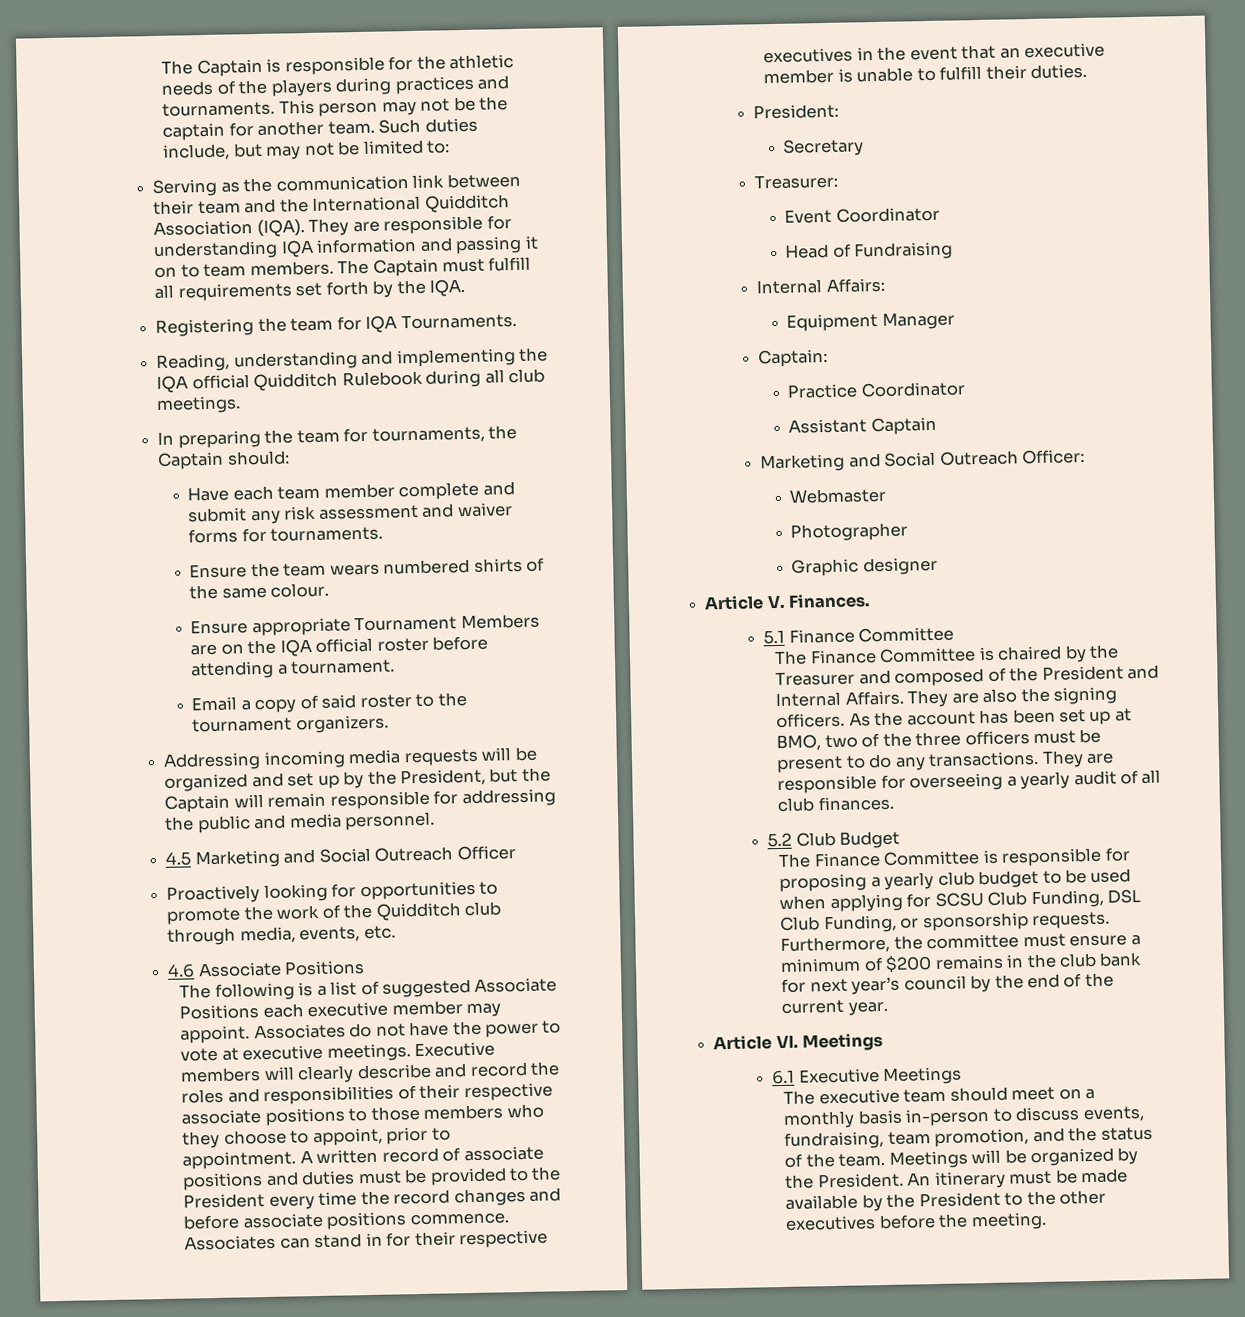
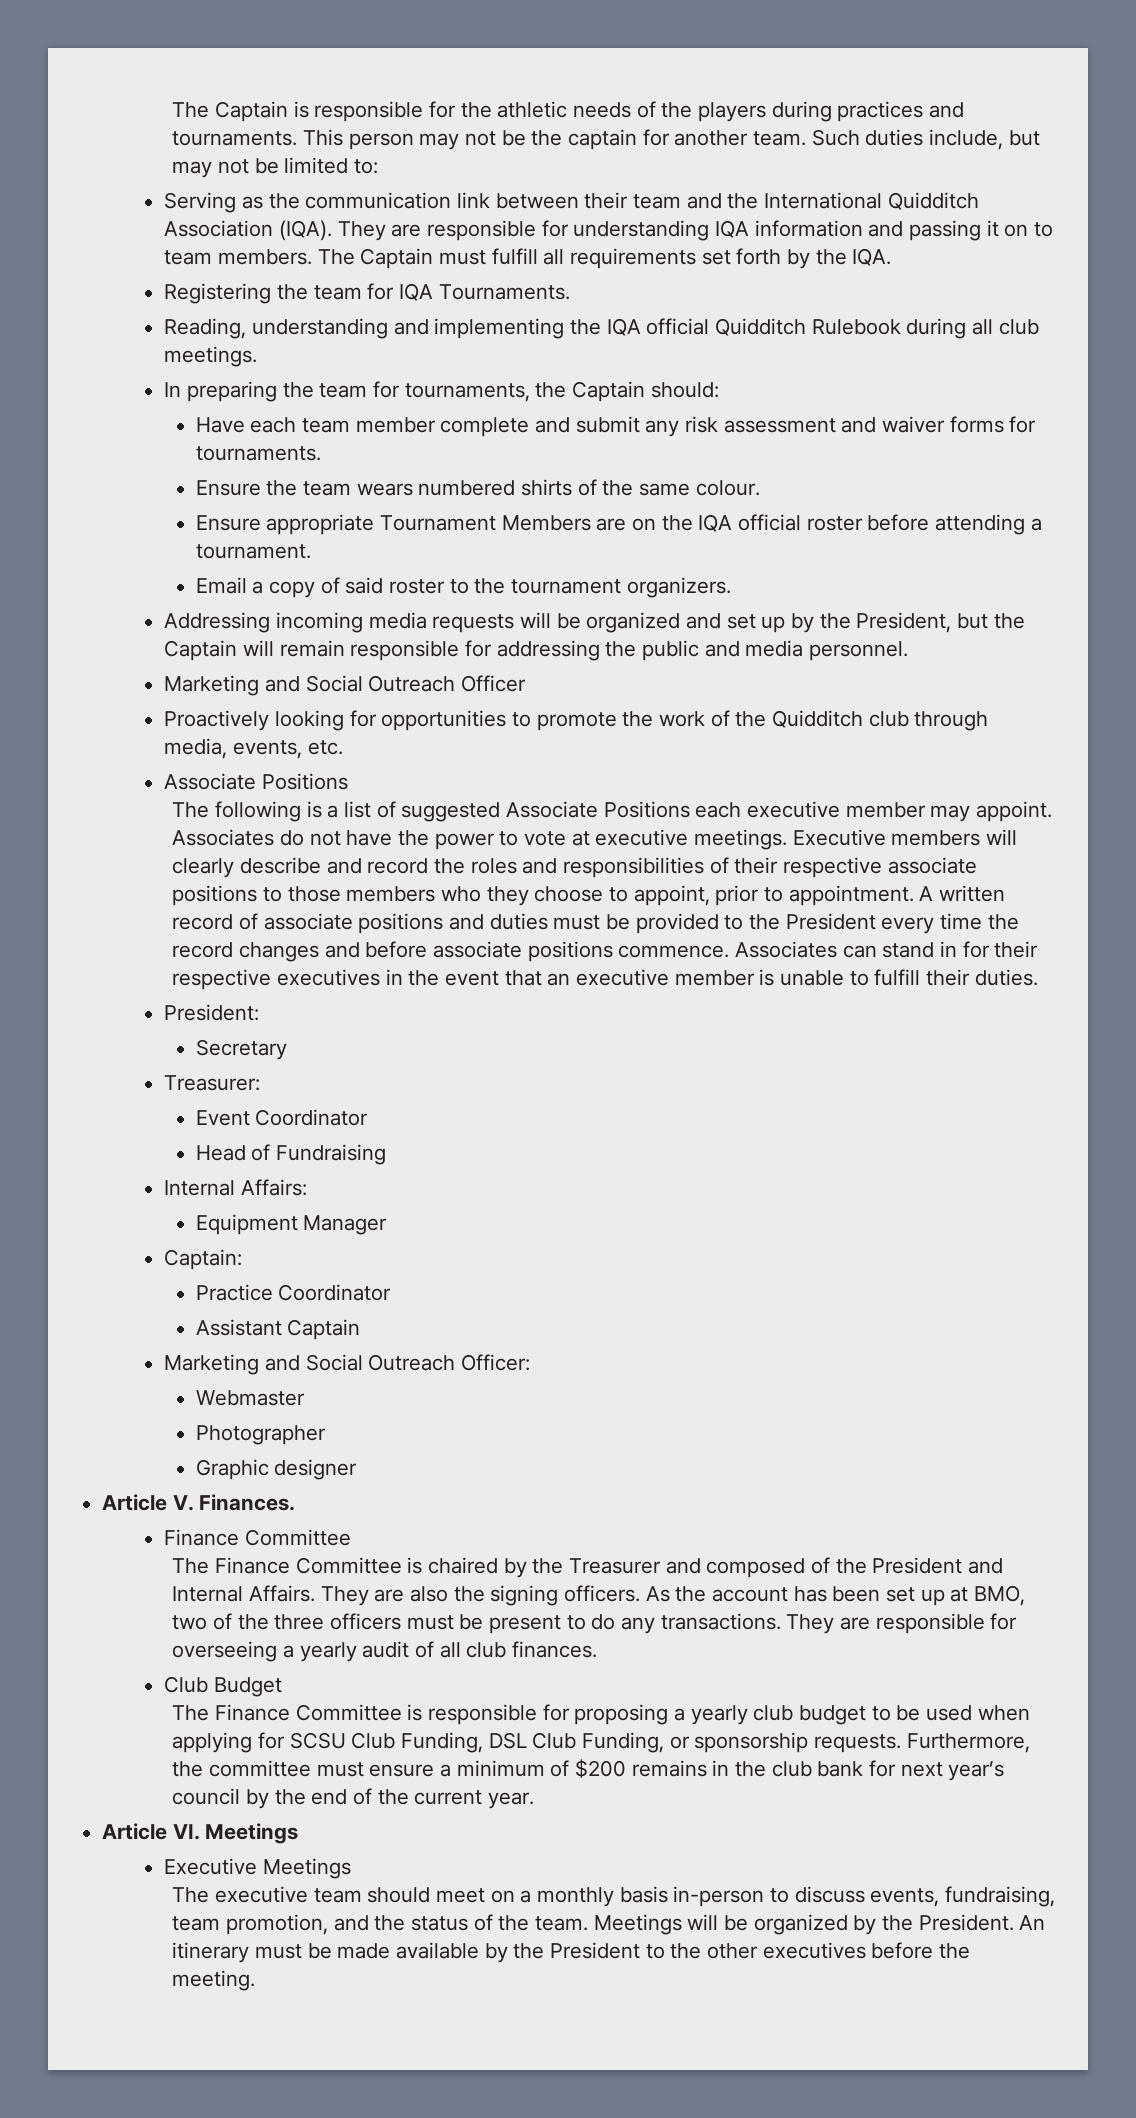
- 4.5 Marketing and Social Outreach Officer
+ Marketing and Social Outreach Officer
  Proactively looking for opportunities to promote the work of the Quidditch club through media, events, etc.
- 4.6 Associate Positions
+ Associate Positions
  Article V. Finances.
- 5.1 Finance Committee
+ Finance Committee
- 5.2 Club Budget
+ Club Budget
- 6.1 Executive Meetings
+ Executive Meetings

